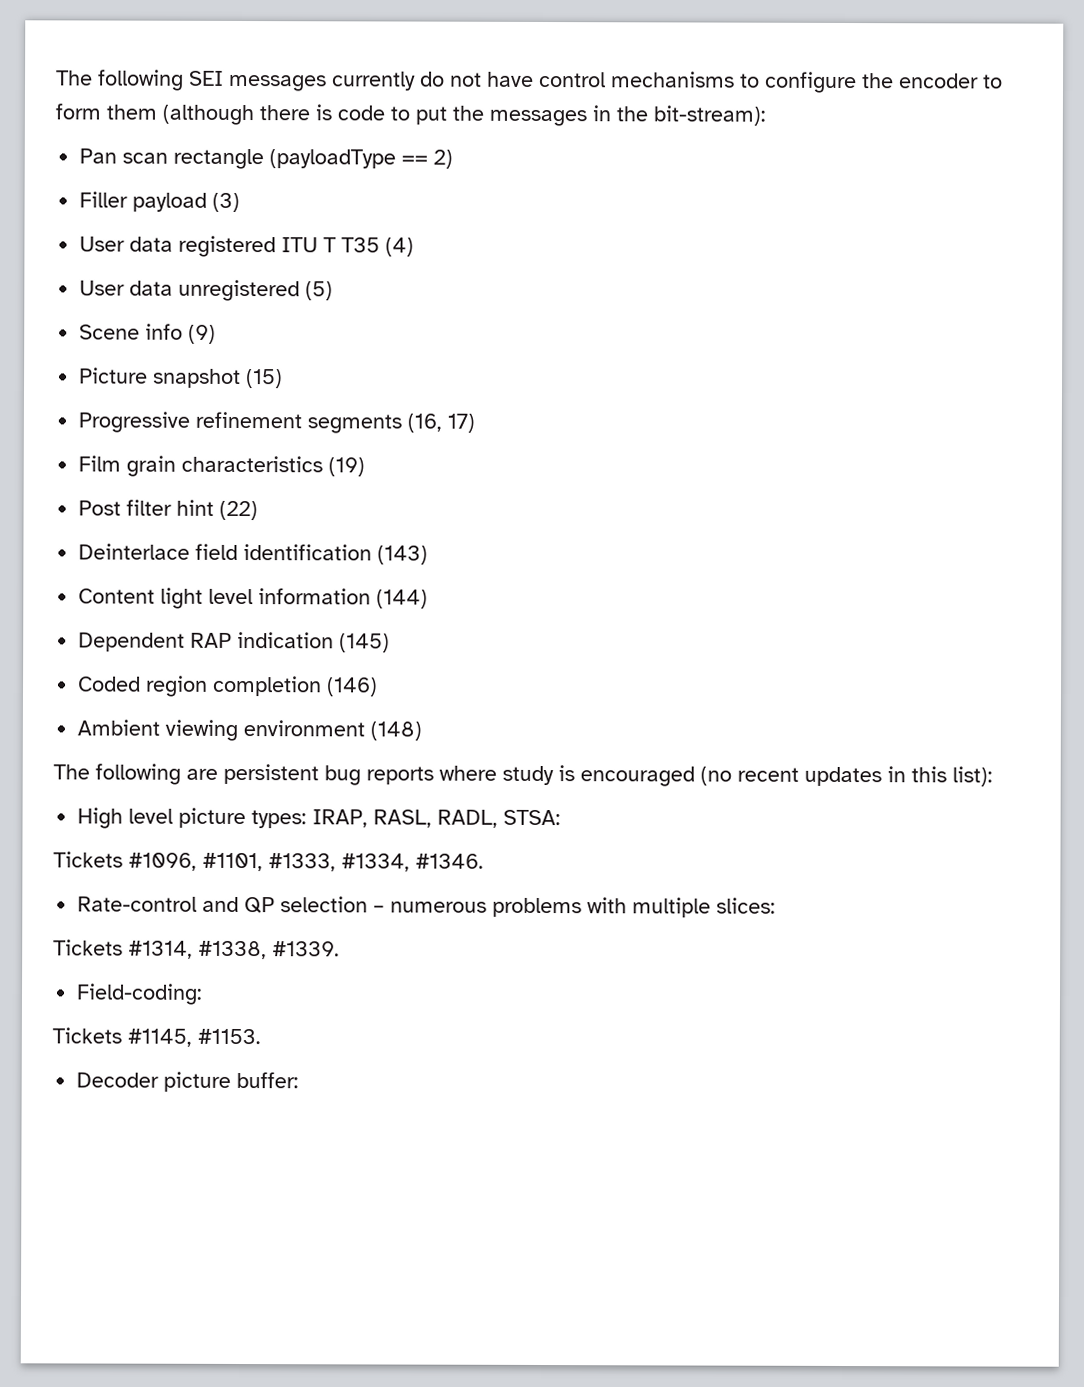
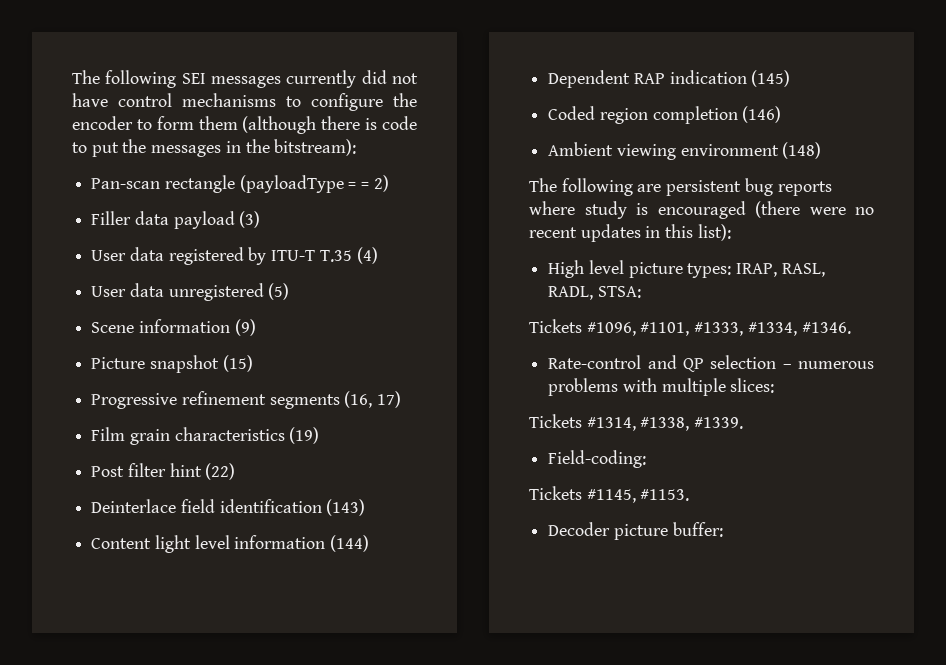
- The following SEI messages currently do not have control mechanisms to configure the encoder to form them (although there is code to put the messages in the bit-stream):
- Pan scan rectangle (payloadType == 2)
+ The following SEI messages currently did not have control mechanisms to configure the encoder to form them (although there is code to put the messages in the bitstream):
+ Pan-scan rectangle (payloadType = = 2)
- Filler payload (3)
+ Filler data payload (3)
- User data registered ITU T T35 (4)
+ User data registered by ITU-T T.35 (4)
- Scene info (9)
+ Scene information (9)
- The following are persistent bug reports where study is encouraged (no recent updates in this list):
+ The following are persistent bug reports where study is encouraged (there were no recent updates in this list):

